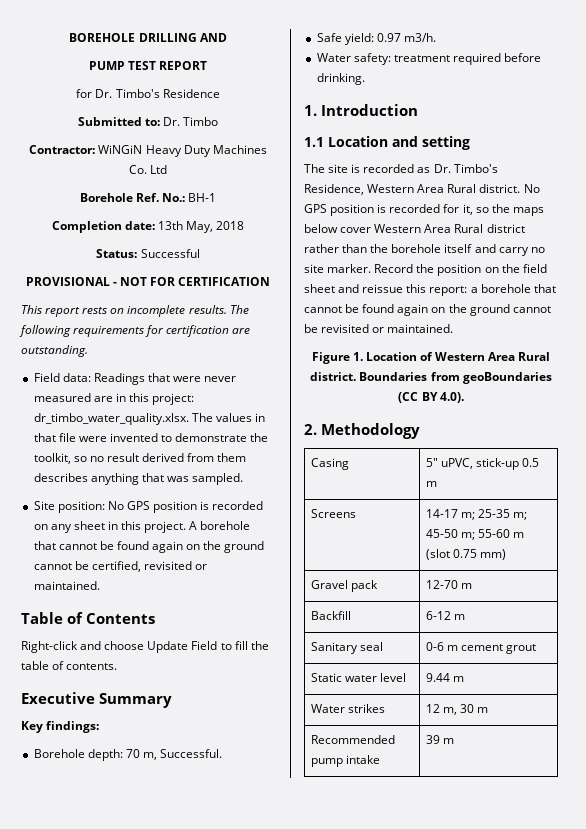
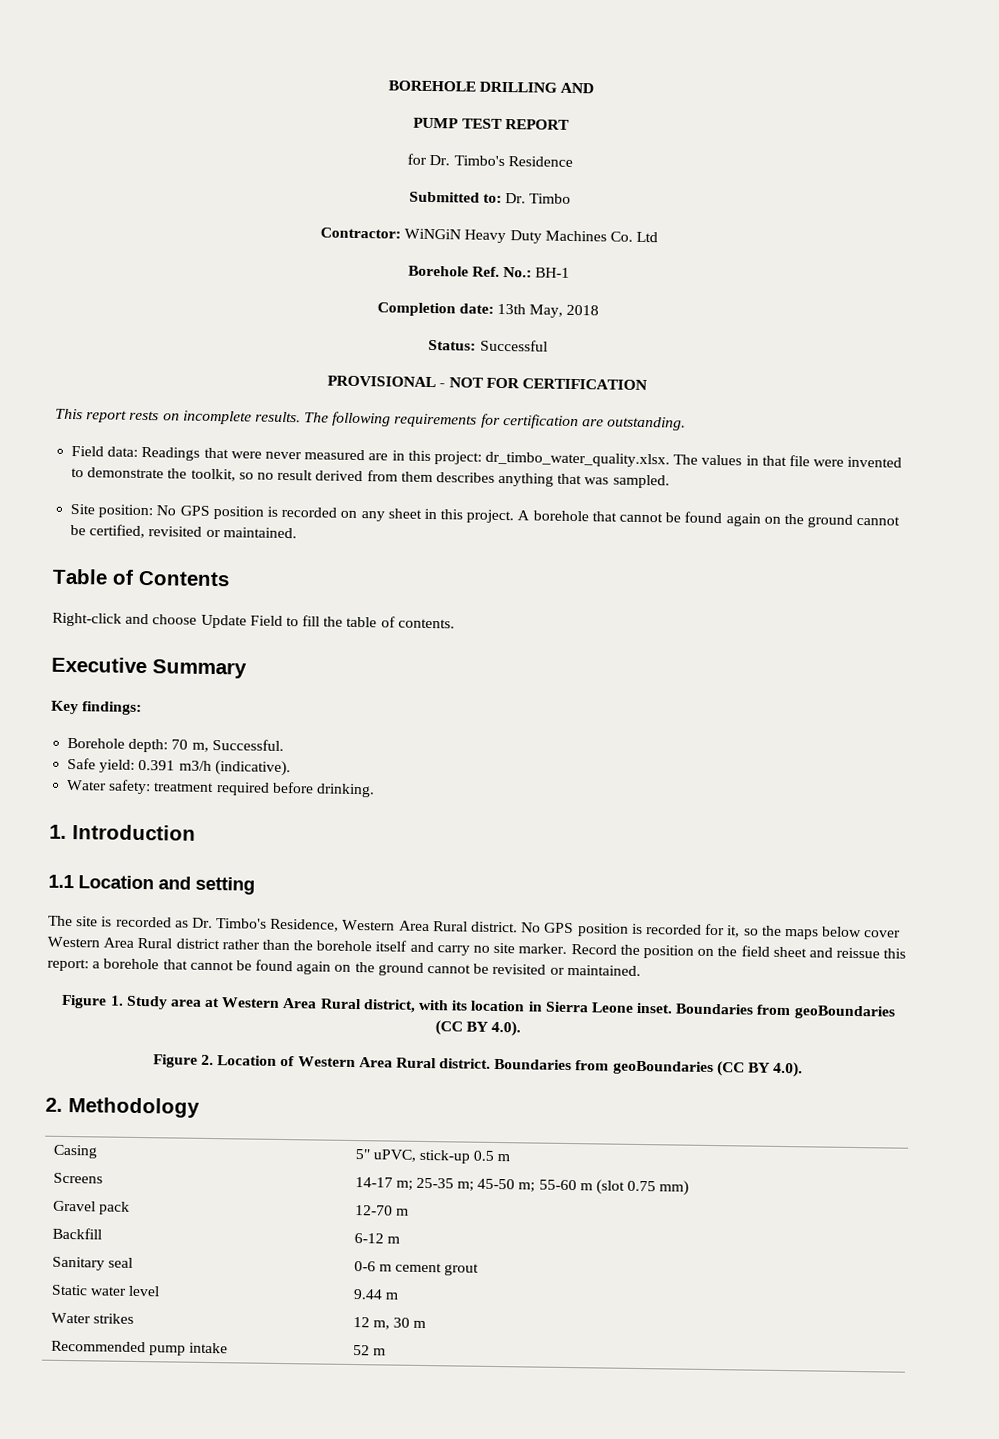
- Safe yield: 0.97 m3/h.
+ Safe yield: 0.391 m3/h (indicative).
- Figure 1. Location of Western Area Rural district.
+ Figure 1. Study area at Western Area Rural district, with its location in Sierra Leone inset. Boundaries from geoBoundaries (CC BY 4.0).
+ Figure 2. Location of Western Area Rural district.
- Recommended pump intake | 39 m
+ Recommended pump intake | 52 m

